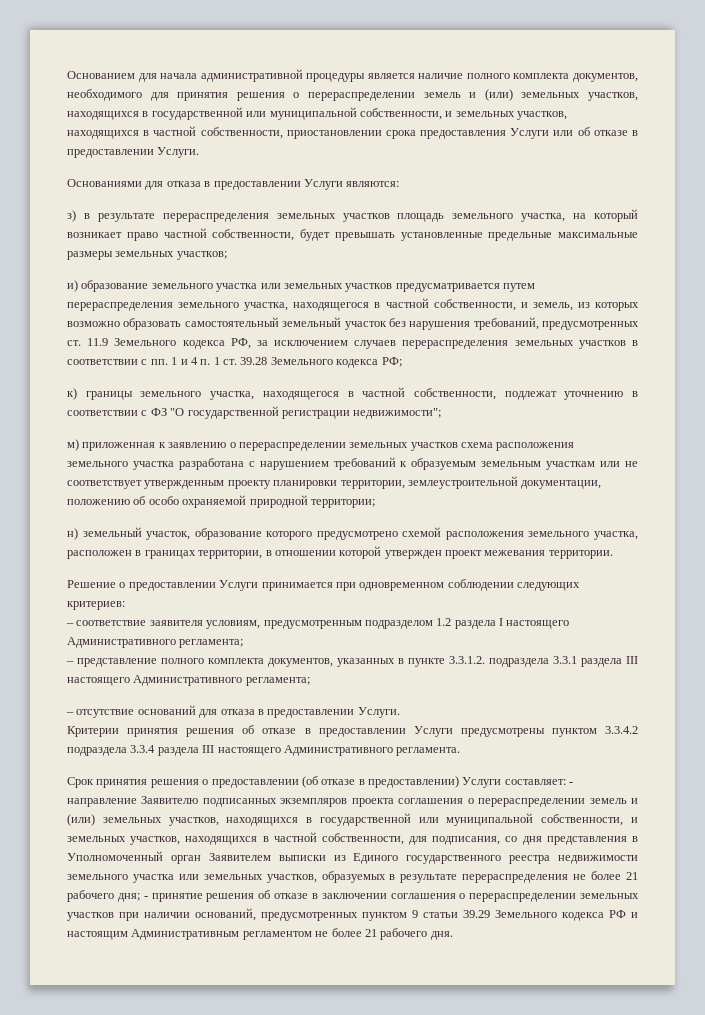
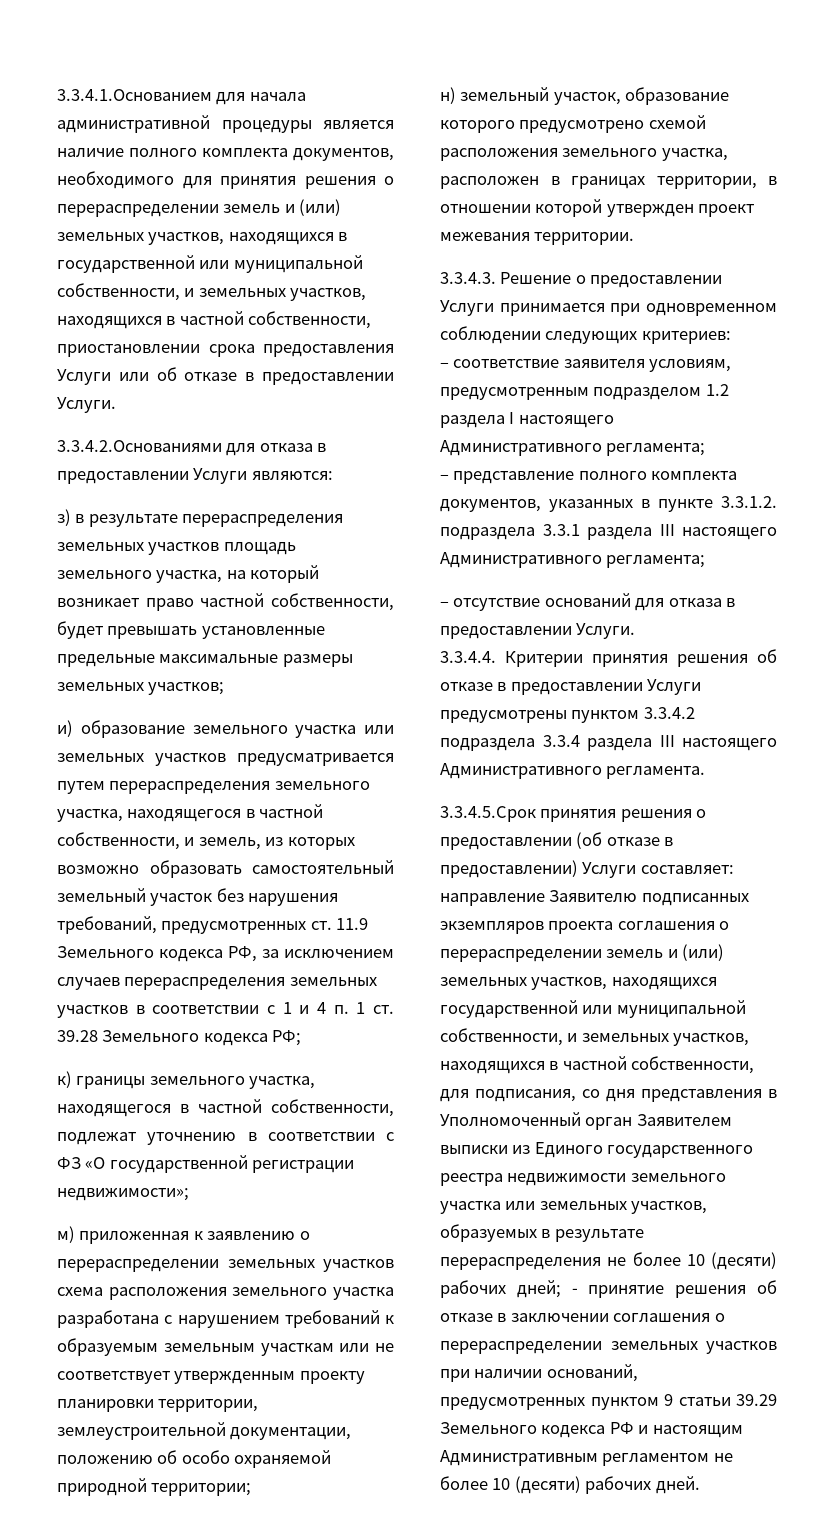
- Основанием для начала административной процедуры является наличие полного комплекта документов, необходимого для принятия решения о перераспределении земель и (или) земельных участков, находящихся в государственной или муниципальной собственности, и земельных участков, находящихся в частной собственности, приостановлении срока предоставления Услуги или об отказе в предоставлении Услуги.
+ 3.3.4.1.Основанием для начала административной процедуры является наличие полного комплекта документов, необходимого для принятия решения о перераспределении земель и (или) земельных участков, находящихся в государственной или муниципальной собственности, и земельных участков, находящихся в частной собственности, приостановлении срока предоставления Услуги или об отказе в предоставлении Услуги.
- Основаниями для отказа в предоставлении Услуги являются:
+ 3.3.4.2.Основаниями для отказа в предоставлении Услуги являются:
- и) образование земельного участка или земельных участков предусматривается путем перераспределения земельного участка, находящегося в частной собственности, и земель, из которых возможно образовать самостоятельный земельный участок без нарушения требований, предусмотренных ст. 11.9 Земельного кодекса РФ, за исключением случаев перераспределения земельных участков в соответствии с пп. 1 и 4 п. 1 ст. 39.28 Земельного кодекса РФ;
+ и) образование земельного участка или земельных участков предусматривается путем перераспределения земельного участка, находящегося в частной собственности, и земель, из которых возможно образовать самостоятельный земельный участок без нарушения требований, предусмотренных ст. 11.9 Земельного кодекса РФ, за исключением случаев перераспределения земельных участков в соответствии с 1 и 4 п. 1 ст. 39.28 Земельного кодекса РФ;
- к) границы земельного участка, находящегося в частной собственности, подлежат уточнению в соответствии с ФЗ "О государственной регистрации недвижимости";
+ к) границы земельного участка, находящегося в частной собственности, подлежат уточнению в соответствии с ФЗ «О государственной регистрации недвижимости»;
- Решение о предоставлении Услуги принимается при одновременном соблюдении следующих критериев:
+ 3.3.4.3. Решение о предоставлении Услуги принимается при одновременном соблюдении следующих критериев:
- Критерии принятия решения об отказе в предоставлении Услуги предусмотрены пунктом 3.3.4.2 подраздела 3.3.4 раздела III настоящего Административного регламента.
+ 3.3.4.4. Критерии принятия решения об отказе в предоставлении Услуги предусмотрены пунктом 3.3.4.2 подраздела 3.3.4 раздела III настоящего Административного регламента.
- Срок принятия решения о предоставлении (об отказе в предоставлении) Услуги составляет:
+ 3.3.4.5.Срок принятия решения о предоставлении (об отказе в предоставлении) Услуги составляет:
- - направление Заявителю подписанных экземпляров проекта соглашения о перераспределении земель и (или) земельных участков, находящихся в государственной или муниципальной собственности, и земельных участков, находящихся в частной собственности, для подписания, со дня представления в Уполномоченный орган Заявителем выписки из Единого государственного реестра недвижимости земельного участка или земельных участков, образуемых в результате перераспределения не более 21 рабочего дня;
+ направление Заявителю подписанных экземпляров проекта соглашения о перераспределении земель и (или) земельных участков, находящихся государственной или муниципальной собственности, и земельных участков, находящихся в частной собственности, для подписания, со дня представления в Уполномоченный орган Заявителем выписки из Единого государственного реестра недвижимости земельного участка или земельных участков, образуемых в результате перераспределения не более 10 (десяти) рабочих дней;
- - принятие решения об отказе в заключении соглашения о перераспределении земельных участков при наличии оснований, предусмотренных пунктом 9 статьи 39.29 Земельного кодекса РФ и настоящим Административным регламентом не более 21 рабочего дня.
+ - принятие решения об отказе в заключении соглашения о перераспределении земельных участков при наличии оснований, предусмотренных пунктом 9 статьи 39.29 Земельного кодекса РФ и настоящим Административным регламентом не более 10 (десяти) рабочих дней.

